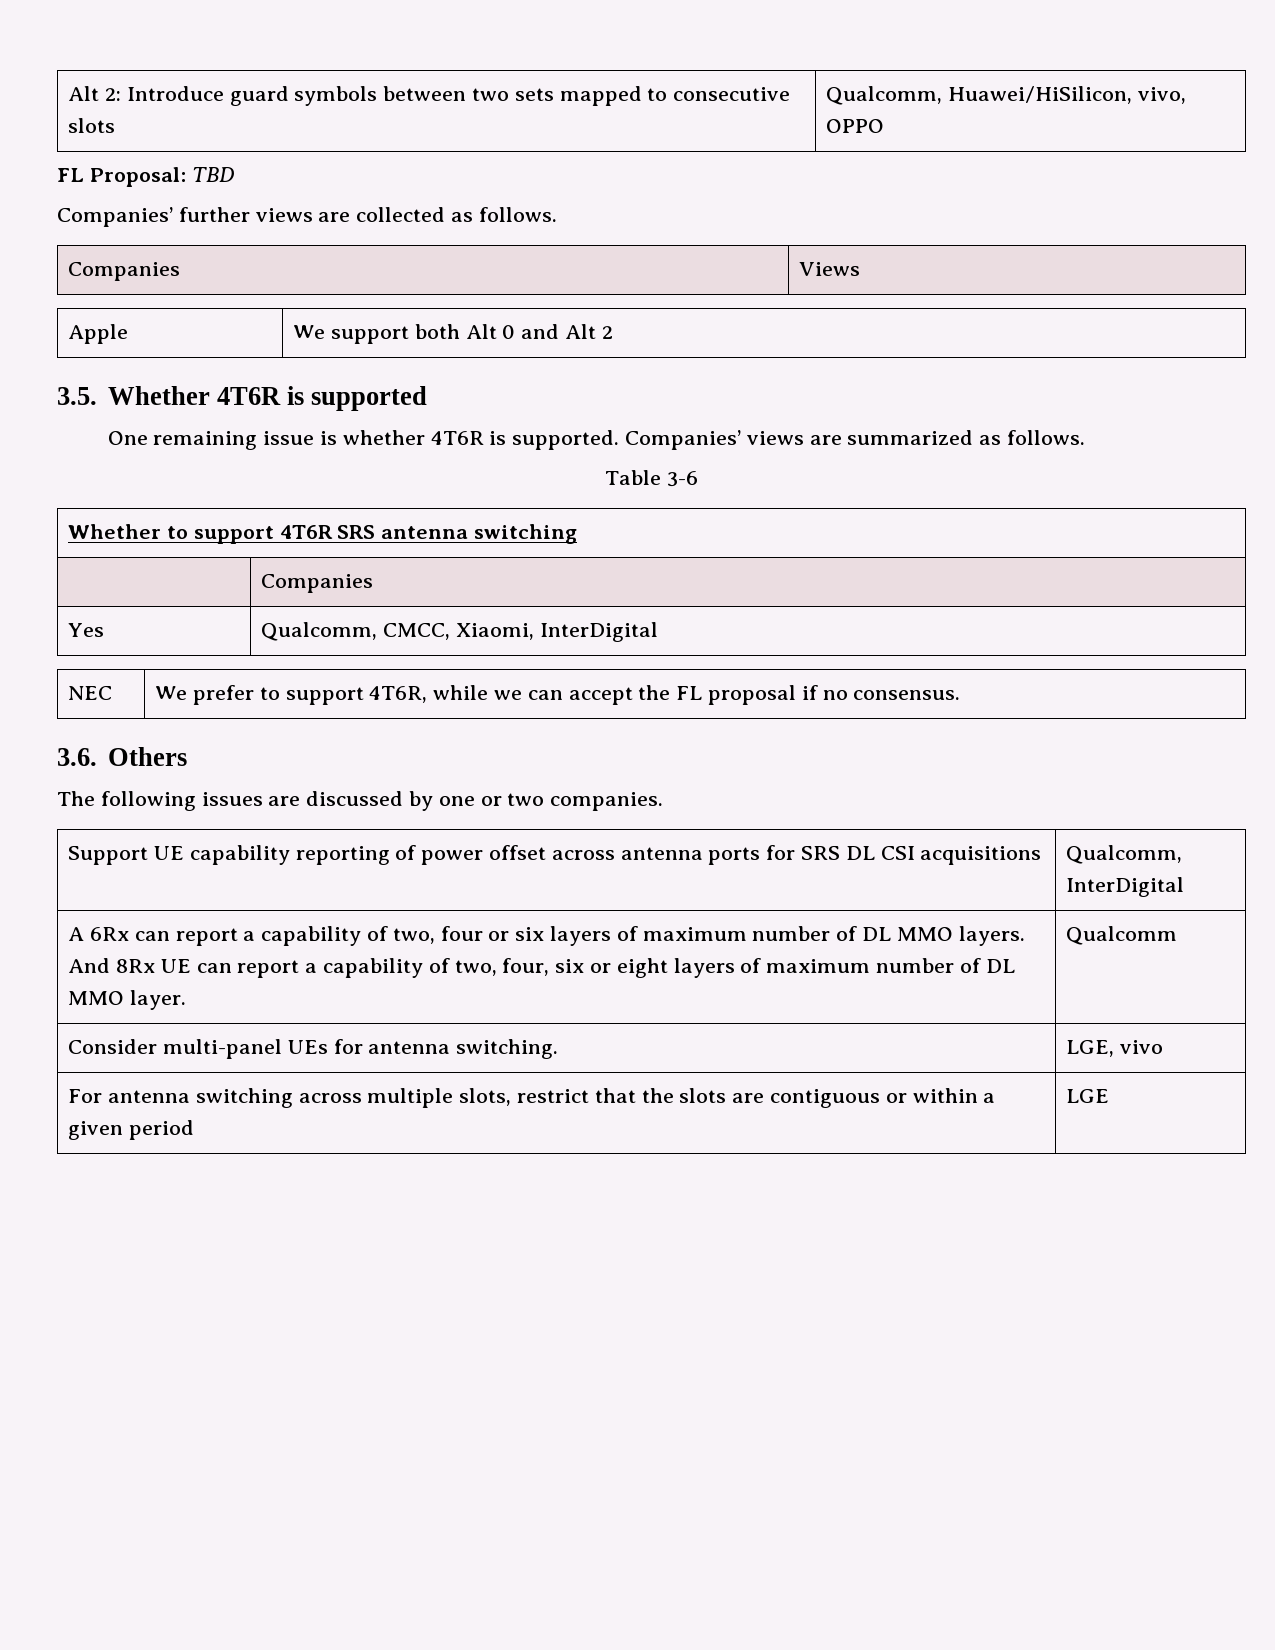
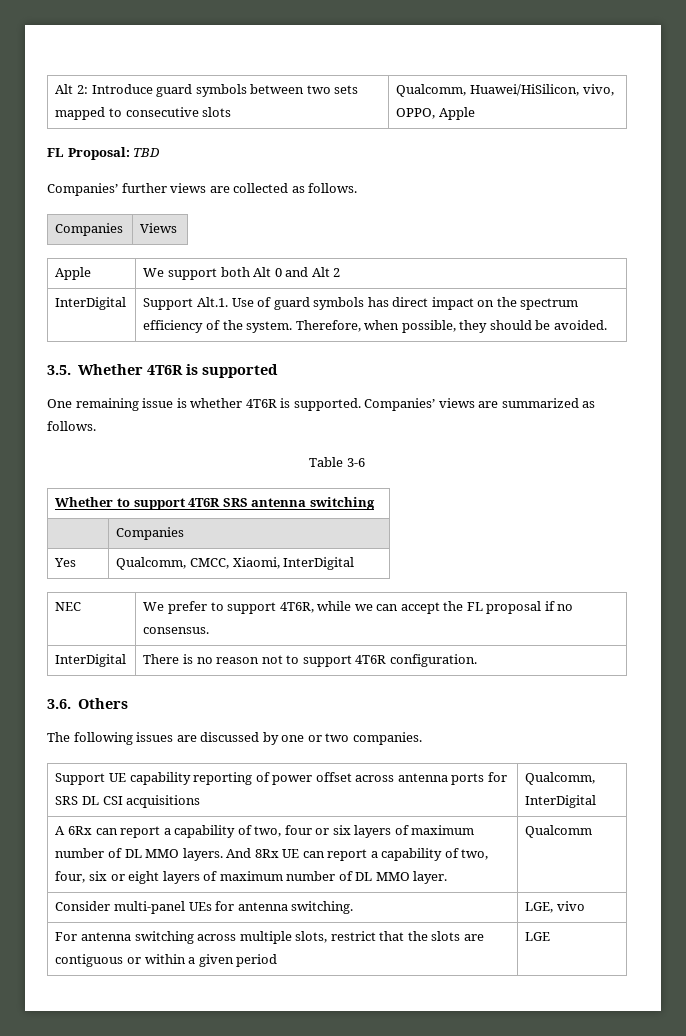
- Alt 2: Introduce guard symbols between two sets mapped to consecutive slots | Qualcomm, Huawei/HiSilicon, vivo, OPPO
+ Alt 2: Introduce guard symbols between two sets mapped to consecutive slots | Qualcomm, Huawei/HiSilicon, vivo, OPPO, Apple
+ InterDigital | Support Alt.1. Use of guard symbols has direct impact on the spectrum efficiency of the system. Therefore, when possible, they should be avoided.
+ InterDigital | There is no reason not to support 4T6R configuration.

